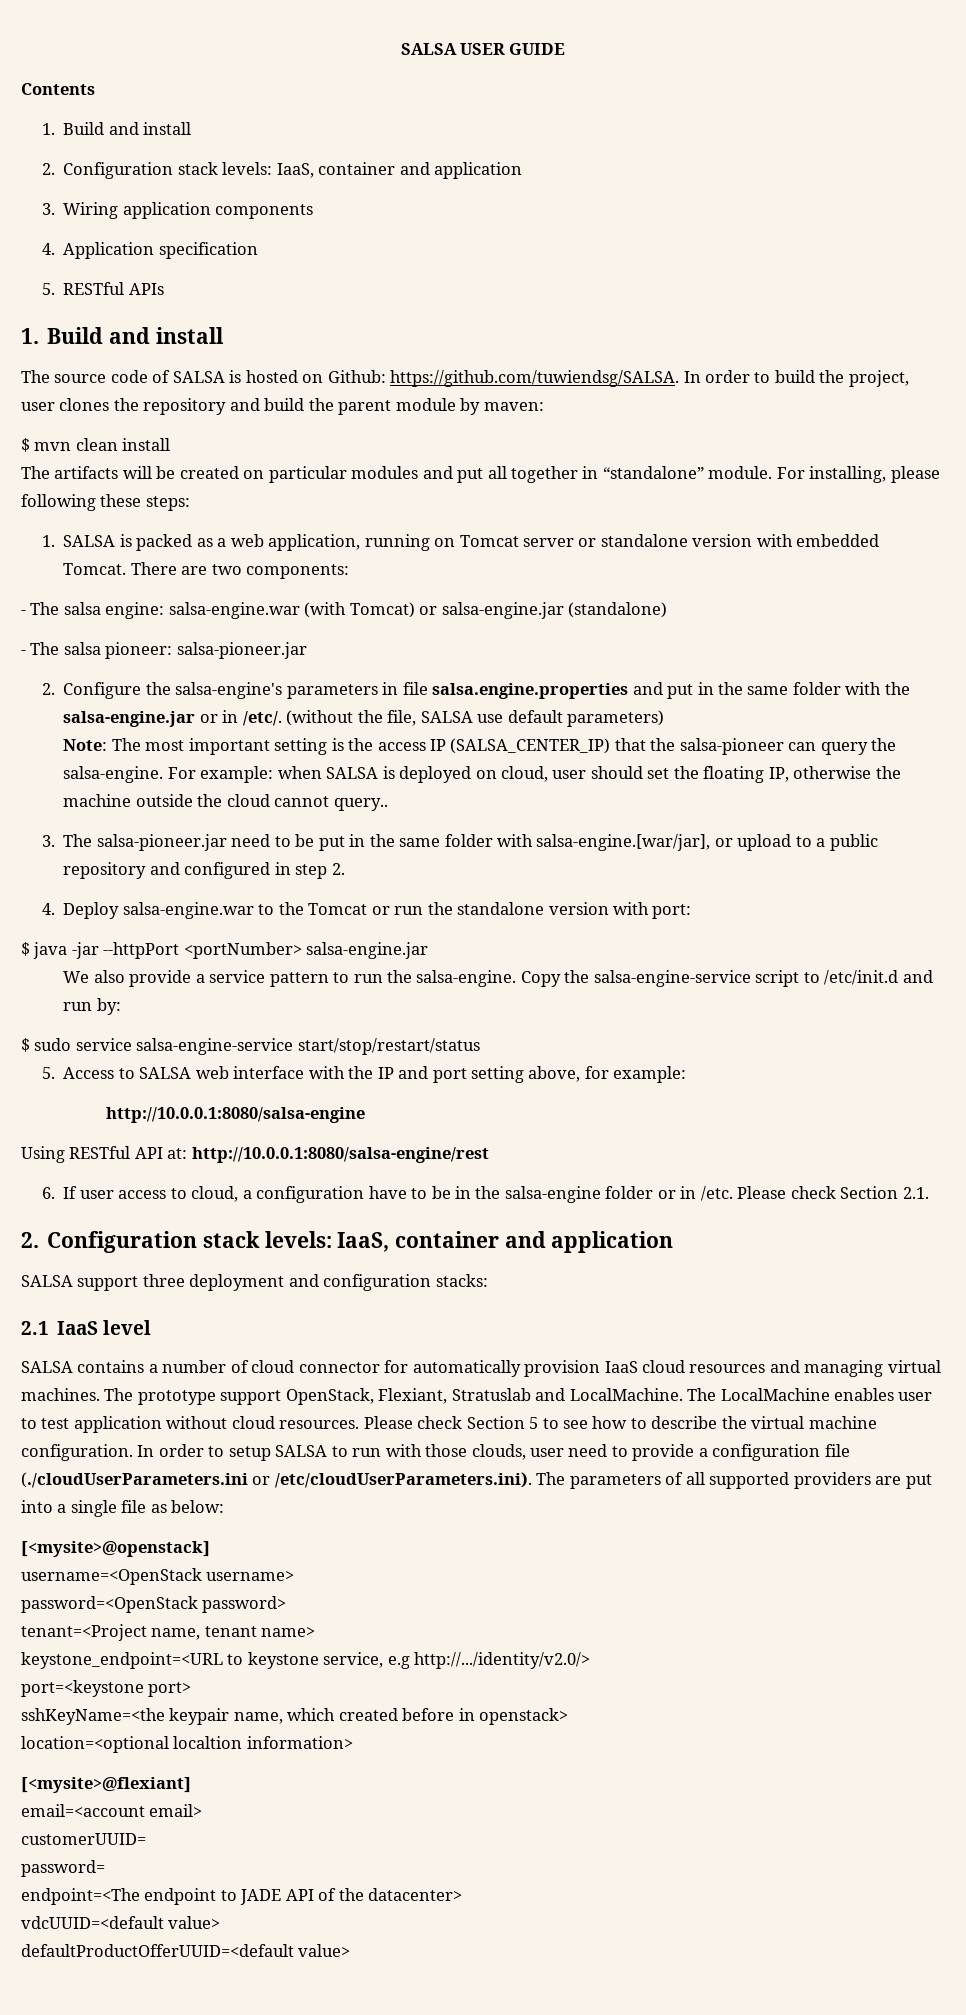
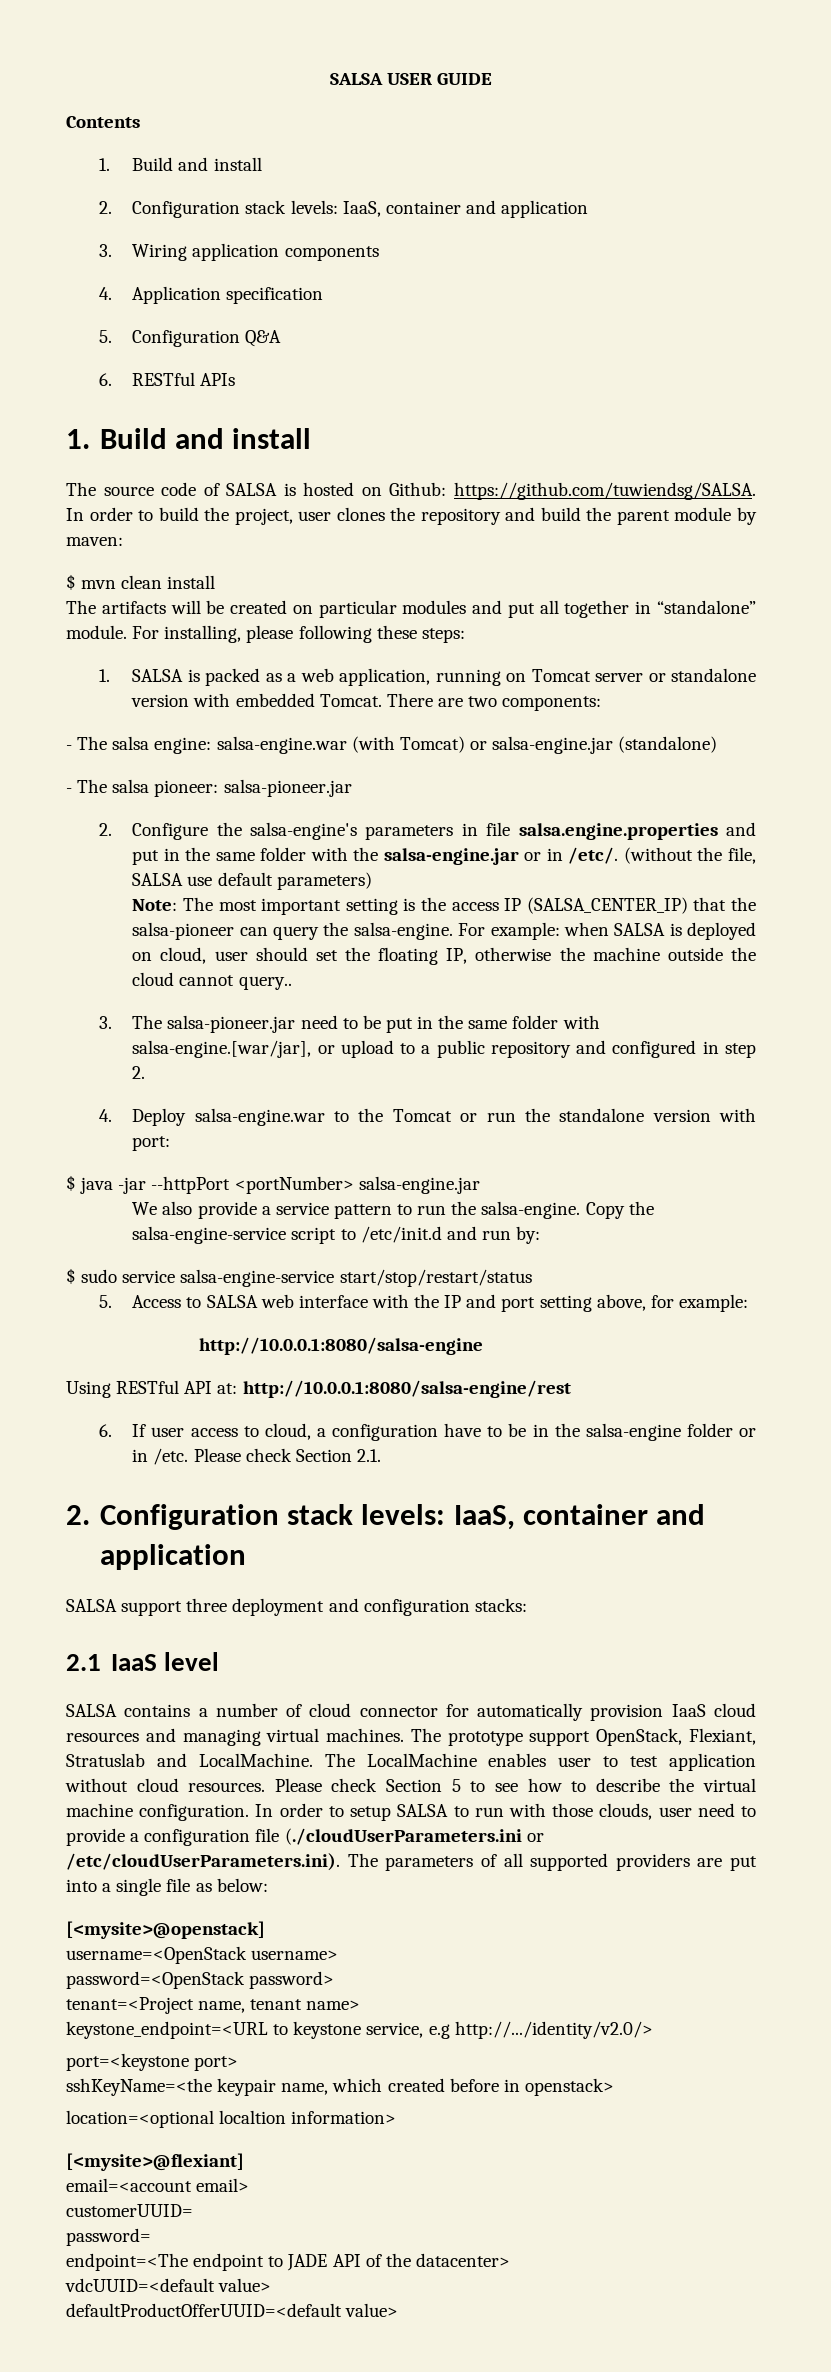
- 5. RESTful APIs
+ 5. Configuration Q&A
+ 6. RESTful APIs

